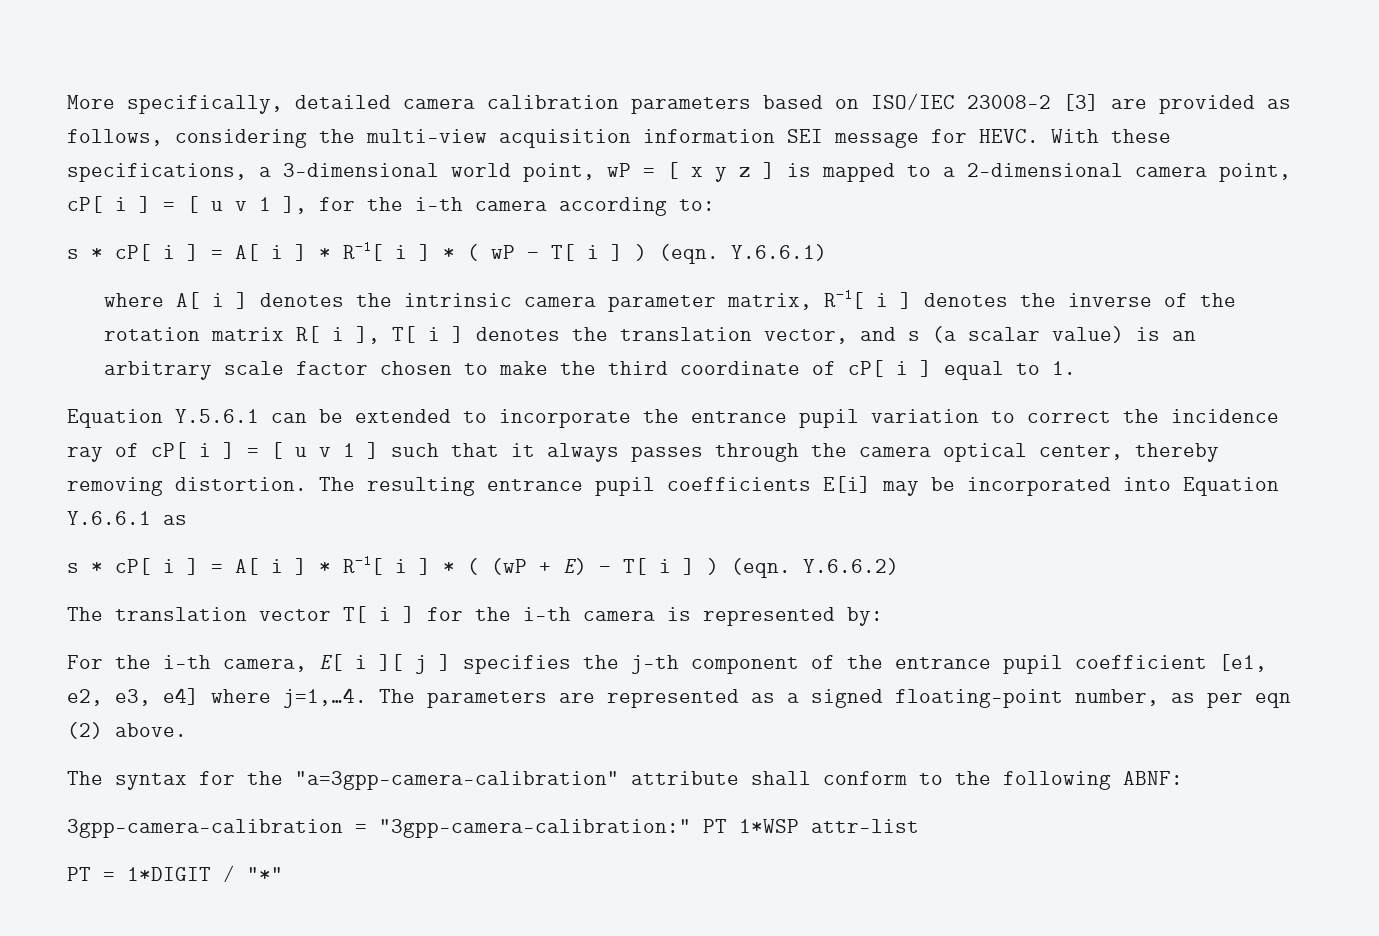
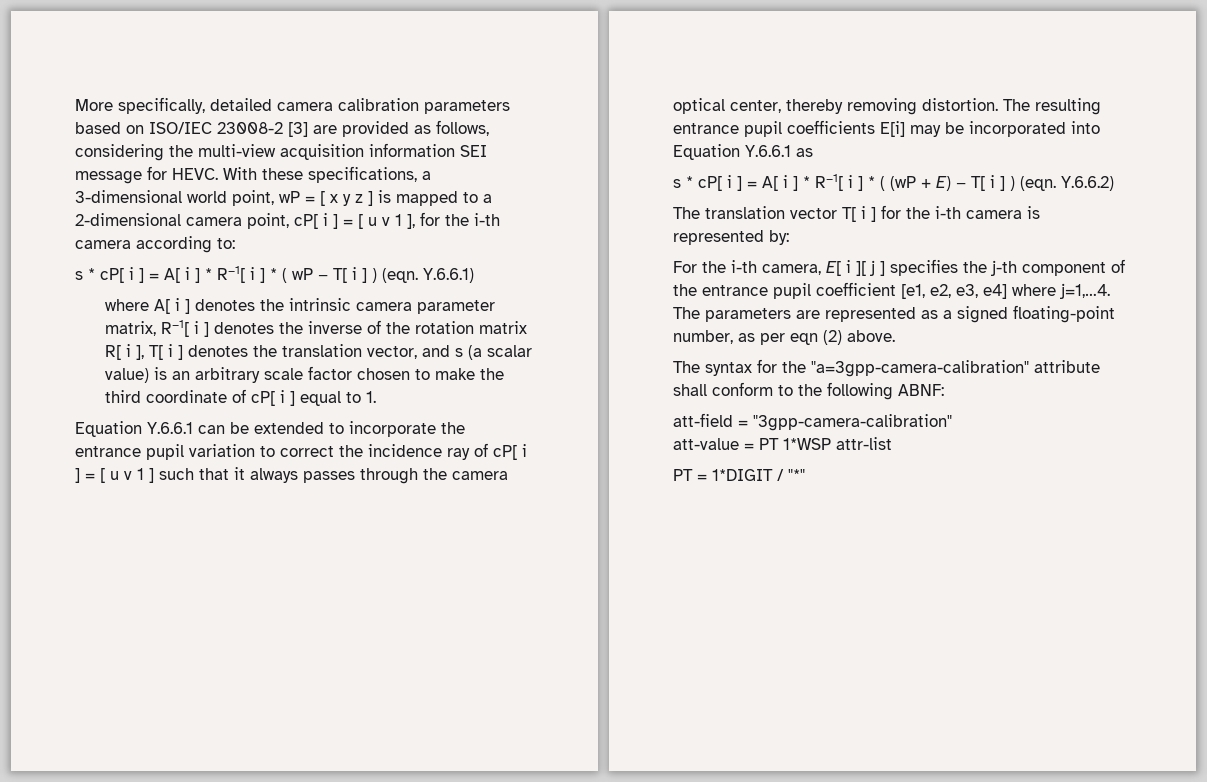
- Equation Y.5.6.1 can be extended to incorporate the entrance pupil variation to correct the incidence ray of cP[ i ] = [ u v 1 ] such that it always passes through the camera optical center, thereby removing distortion.
+ Equation Y.6.6.1 can be extended to incorporate the entrance pupil variation to correct the incidence ray of cP[ i ] = [ u v 1 ] such that it always passes through the camera optical center, thereby removing distortion.
- 3gpp-camera-calibration = "3gpp-camera-calibration:" PT 1*WSP attr-list
+ att-field = "3gpp-camera-calibration"
+ att-value = PT 1*WSP attr-list

